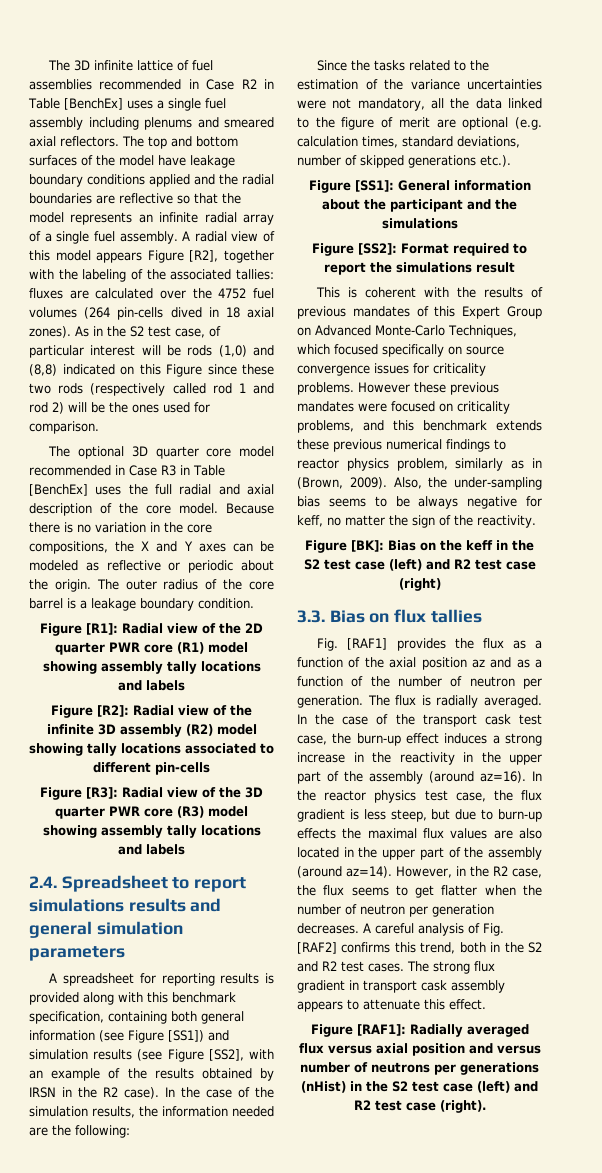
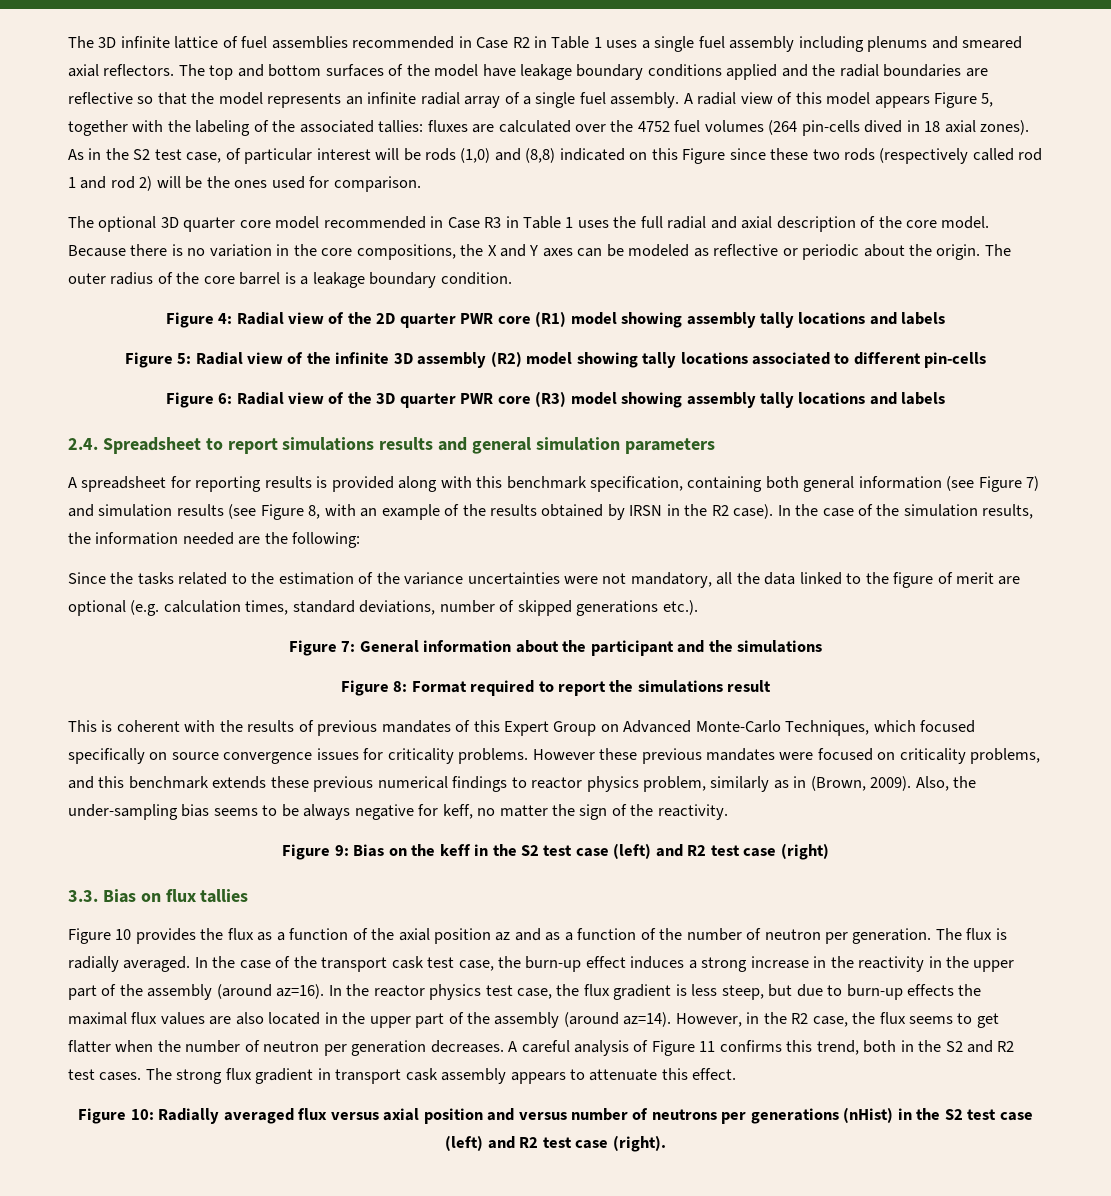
- The 3D infinite lattice of fuel assemblies recommended in Case R2 in Table [BenchEx] uses a single fuel assembly including plenums and smeared axial reflectors.
+ The 3D infinite lattice of fuel assemblies recommended in Case R2 in Table 1 uses a single fuel assembly including plenums and smeared axial reflectors.
- A radial view of this model appears Figure [R2], together with the labeling of the associated tallies: fluxes are calculated over the 4752 fuel volumes (264 pin-cells dived in 18 axial zones).
+ A radial view of this model appears Figure 5, together with the labeling of the associated tallies: fluxes are calculated over the 4752 fuel volumes (264 pin-cells dived in 18 axial zones).
- The optional 3D quarter core model recommended in Case R3 in Table [BenchEx] uses the full radial and axial description of the core model.
+ The optional 3D quarter core model recommended in Case R3 in Table 1 uses the full radial and axial description of the core model.
- Figure [R1]: Radial view of the 2D quarter PWR core (R1) model showing assembly tally locations and labels
+ Figure 4: Radial view of the 2D quarter PWR core (R1) model showing assembly tally locations and labels
- Figure [R2]: Radial view of the infinite 3D assembly (R2) model showing tally locations associated to different pin-cells
+ Figure 5: Radial view of the infinite 3D assembly (R2) model showing tally locations associated to different pin-cells
- Figure [R3]: Radial view of the 3D quarter PWR core (R3) model showing assembly tally locations and labels
+ Figure 6: Radial view of the 3D quarter PWR core (R3) model showing assembly tally locations and labels
- A spreadsheet for reporting results is provided along with this benchmark specification, containing both general information (see Figure [SS1]) and simulation results (see Figure [SS2], with an example of the results obtained by IRSN in the R2 case).
+ A spreadsheet for reporting results is provided along with this benchmark specification, containing both general information (see Figure 7) and simulation results (see Figure 8, with an example of the results obtained by IRSN in the R2 case).
- Figure [SS1]: General information about the participant and the simulations
+ Figure 7: General information about the participant and the simulations
- Figure [SS2]: Format required to report the simulations result
+ Figure 8: Format required to report the simulations result
- Figure [BK]: Bias on the keff in the S2 test case (left) and R2 test case (right)
+ Figure 9: Bias on the keff in the S2 test case (left) and R2 test case (right)
- Fig. [RAF1] provides the flux as a function of the axial position az and as a function of the number of neutron per generation.
+ Figure 10 provides the flux as a function of the axial position az and as a function of the number of neutron per generation.
- A careful analysis of Fig. [RAF2] confirms this trend, both in the S2 and R2 test cases.
+ A careful analysis of Figure 11 confirms this trend, both in the S2 and R2 test cases.
- Figure [RAF1]: Radially averaged flux versus axial position and versus number of neutrons per generations (nHist) in the S2 test case (left) and R2 test case (right).
+ Figure 10: Radially averaged flux versus axial position and versus number of neutrons per generations (nHist) in the S2 test case (left) and R2 test case (right).

